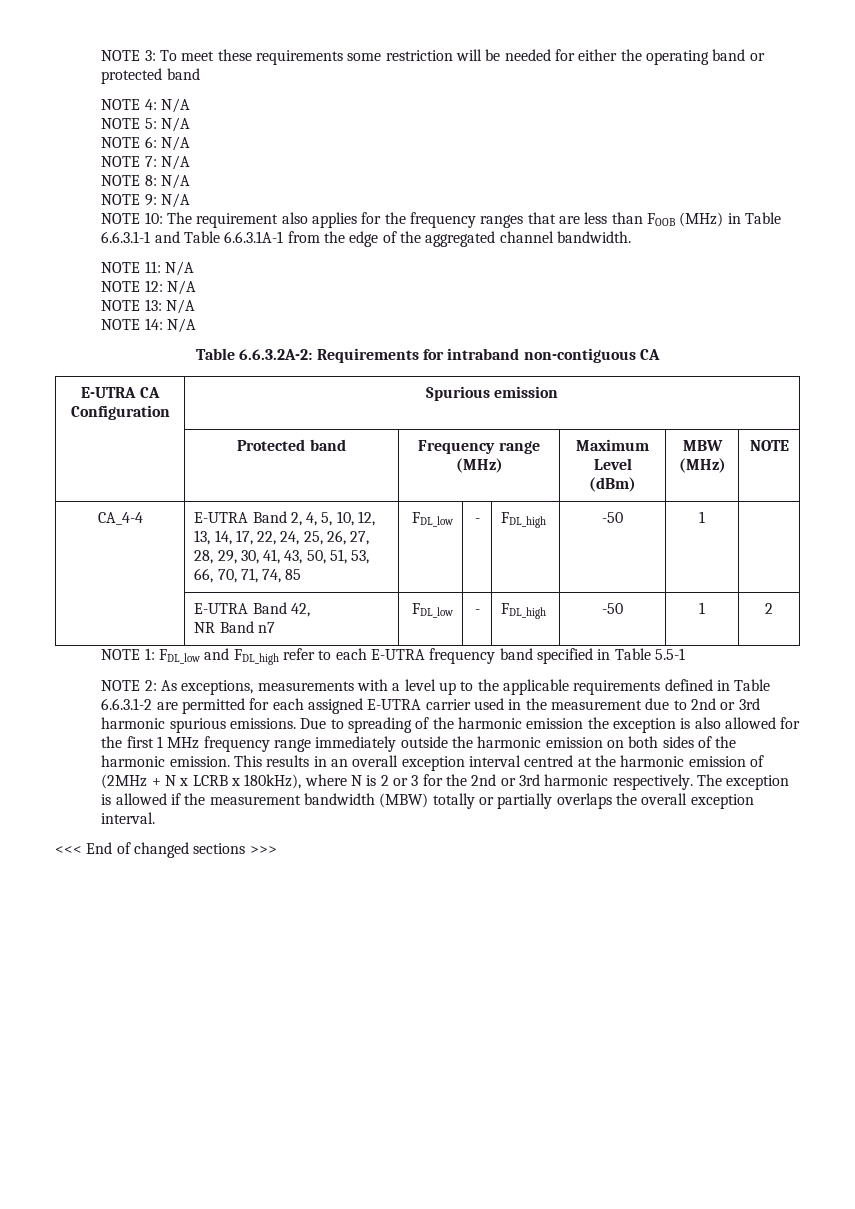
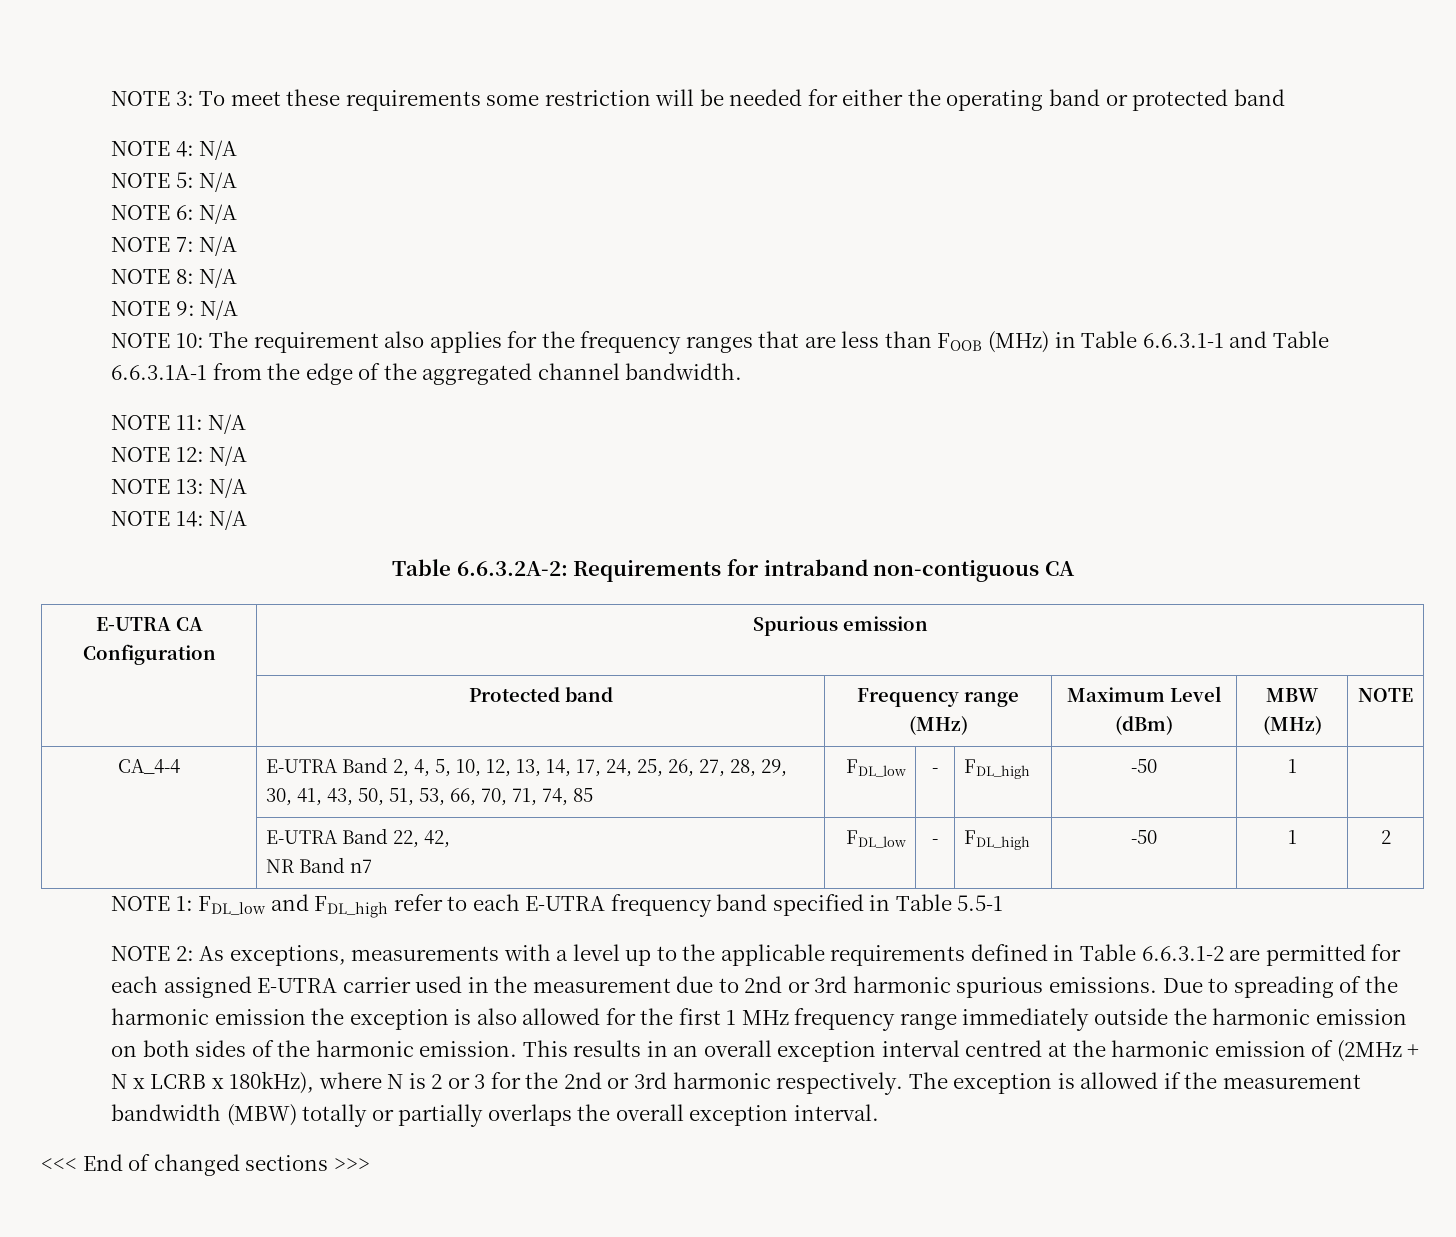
- CA_4-4 | E-UTRA Band 2, 4, 5, 10, 12, 13, 14, 17, 22, 24, 25, 26, 27, 28, 29, 30, 41, 43, 50, 51, 53, 66, 70, 71, 74, 85 | FDL_low | - | FDL_high | -50 | 1 |
+ CA_4-4 | E-UTRA Band 2, 4, 5, 10, 12, 13, 14, 17, 24, 25, 26, 27, 28, 29, 30, 41, 43, 50, 51, 53, 66, 70, 71, 74, 85 | FDL_low | - | FDL_high | -50 | 1 |
- | E-UTRA Band 42,
+ | E-UTRA Band 22, 42,

